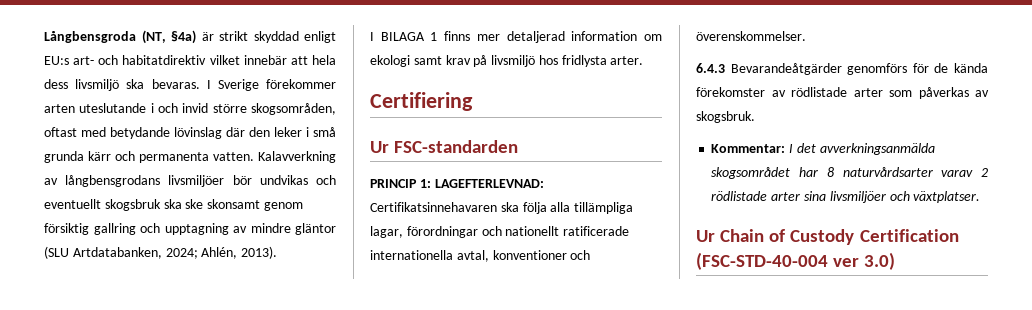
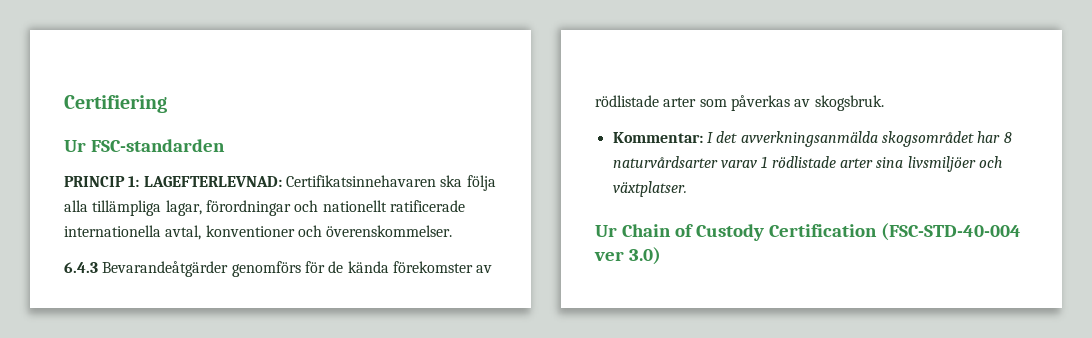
- Långbensgroda (NT, §4a) är strikt skyddad enligt EU:s art- och habitatdirektiv vilket innebär att hela dess livsmiljö ska bevaras. I Sverige förekommer arten uteslutande i och invid större skogsområden, oftast med betydande lövinslag där den leker i små grunda kärr och permanenta vatten. Kalavverkning av långbensgrodans livsmiljöer bör undvikas och eventuellt skogsbruk ska ske skonsamt genom försiktig gallring och upptagning av mindre gläntor (SLU Artdatabanken, 2024; Ahlén, 2013).
- I BILAGA 1 finns mer detaljerad information om ekologi samt krav på livsmiljö hos fridlysta arter.
- Kommentar: I det avverkningsanmälda skogsområdet har 8 naturvårdsarter varav 2 rödlistade arter sina livsmiljöer och växtplatser.
+ Kommentar: I det avverkningsanmälda skogsområdet har 8 naturvårdsarter varav 1 rödlistade arter sina livsmiljöer och växtplatser.

